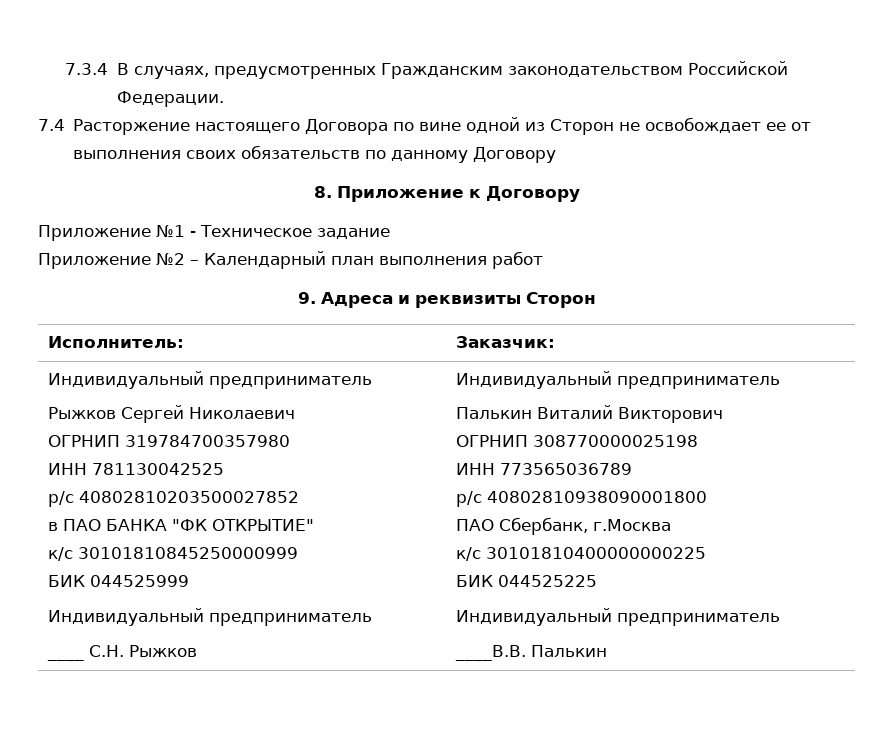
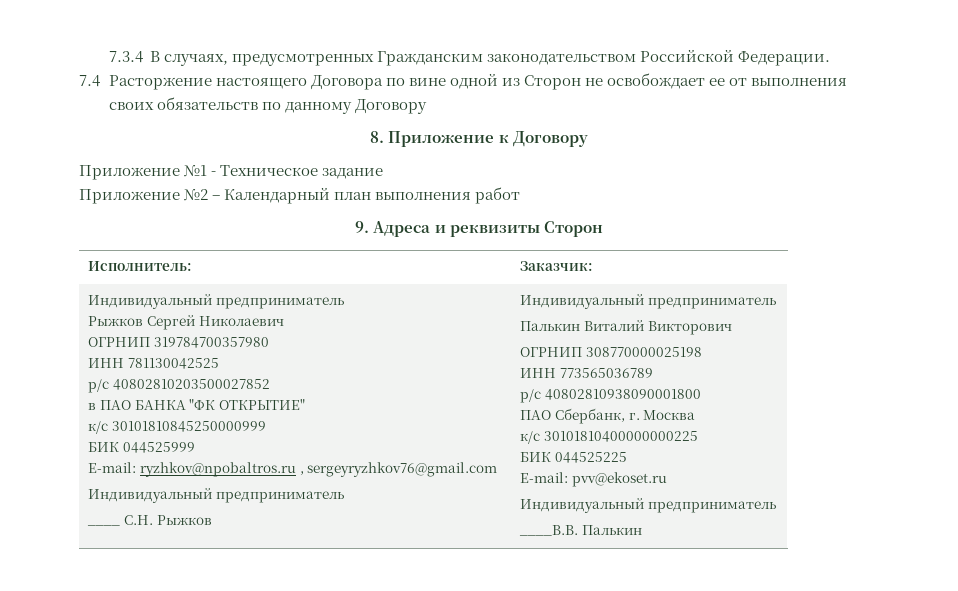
+ E-mail: ryzhkov@npobaltros.ru , sergeyryzhkov76@gmail.com
- ПАО Сбербанк, г.Москва
+ ПАО Сбербанк, г. Москва
+ E-mail: pvv@ekoset.ru

